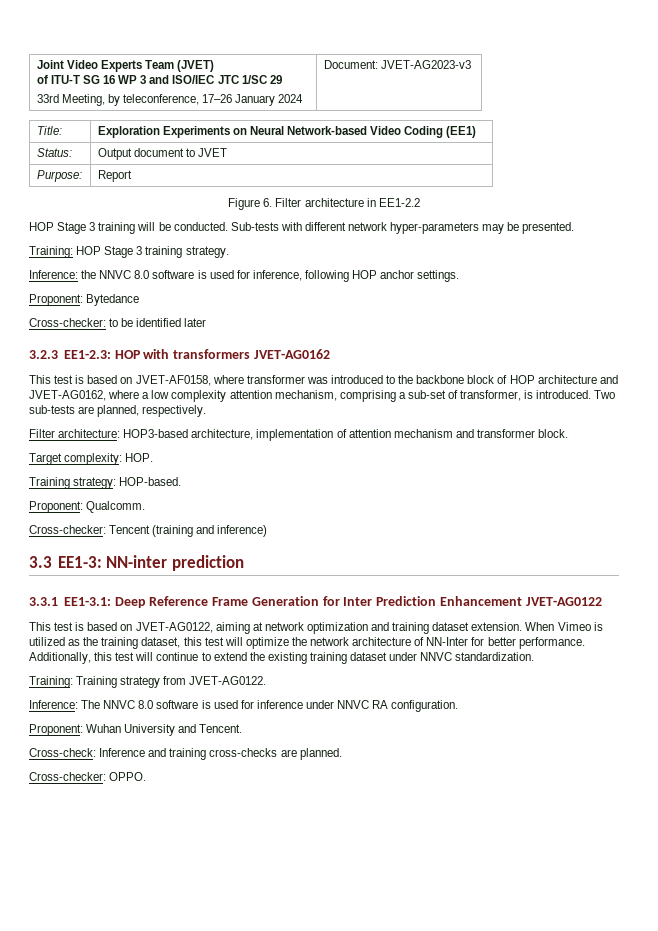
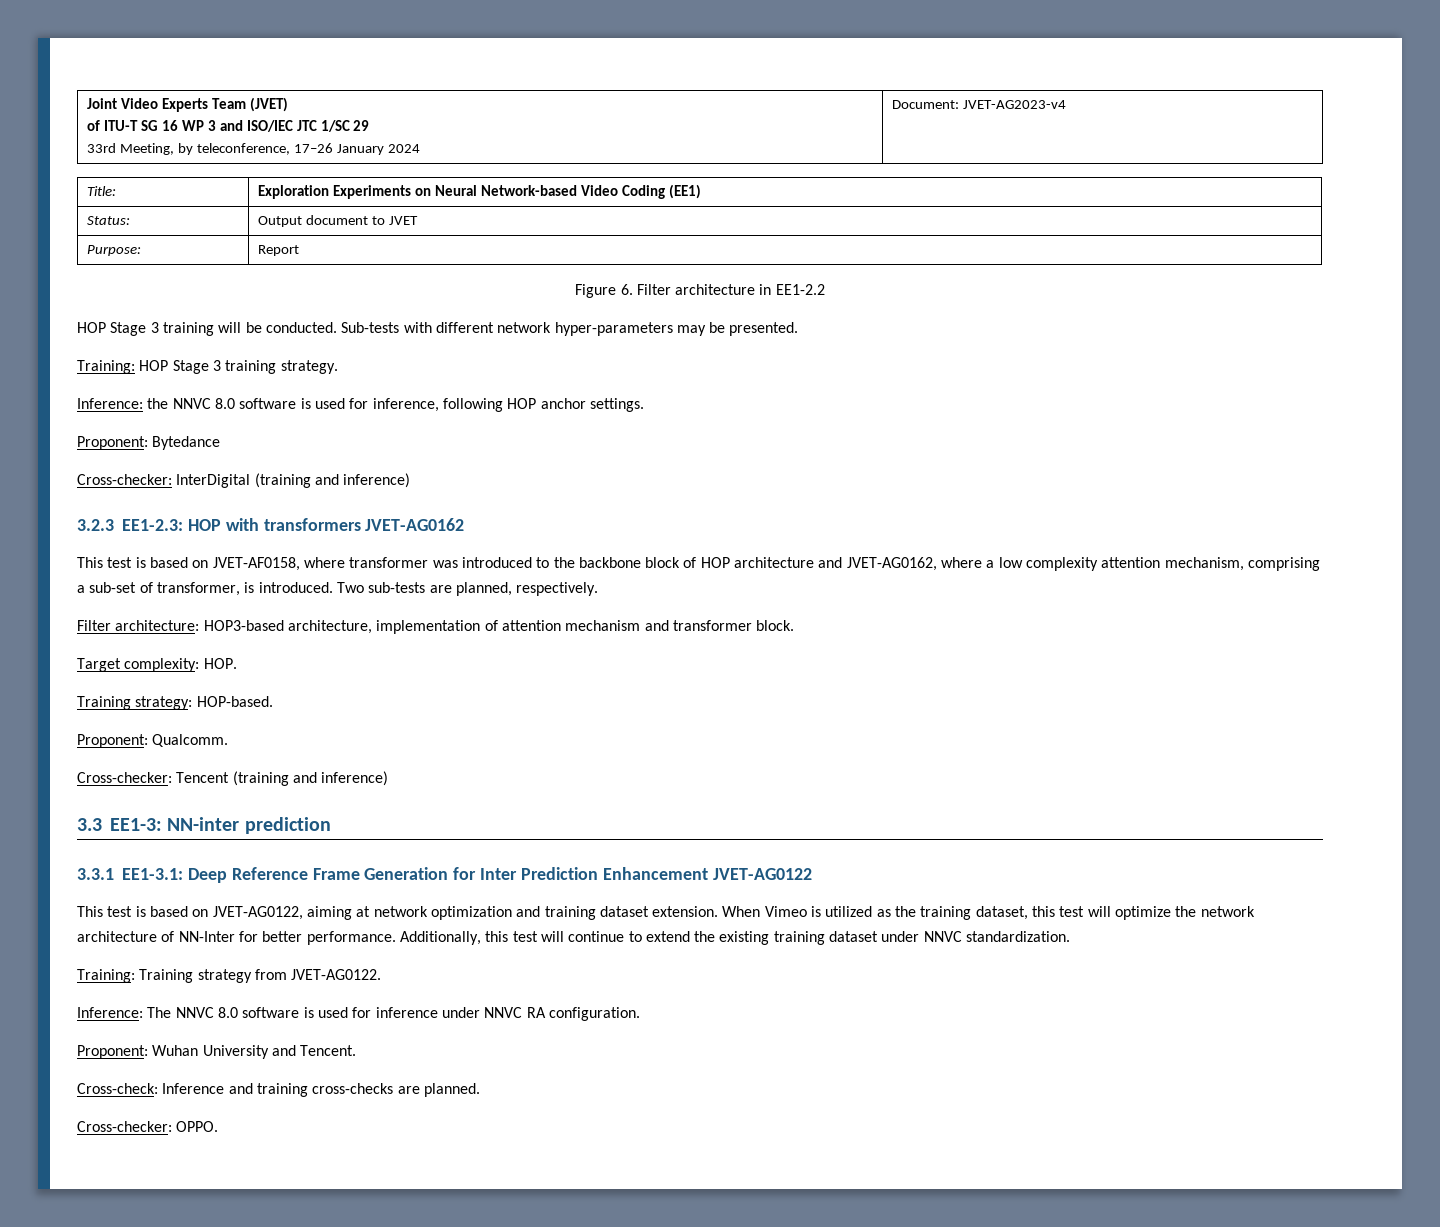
  Joint Video Experts Team (JVET)
  of ITU-T SG 16 WP 3 and ISO/IEC JTC 1/SC 29
- 33rd Meeting, by teleconference, 17–26 January 2024 | Document: JVET-AG2023-v3
+ 33rd Meeting, by teleconference, 17–26 January 2024 | Document: JVET-AG2023-v4
- Cross-checker: to be identified later
+ Cross-checker: InterDigital (training and inference)

